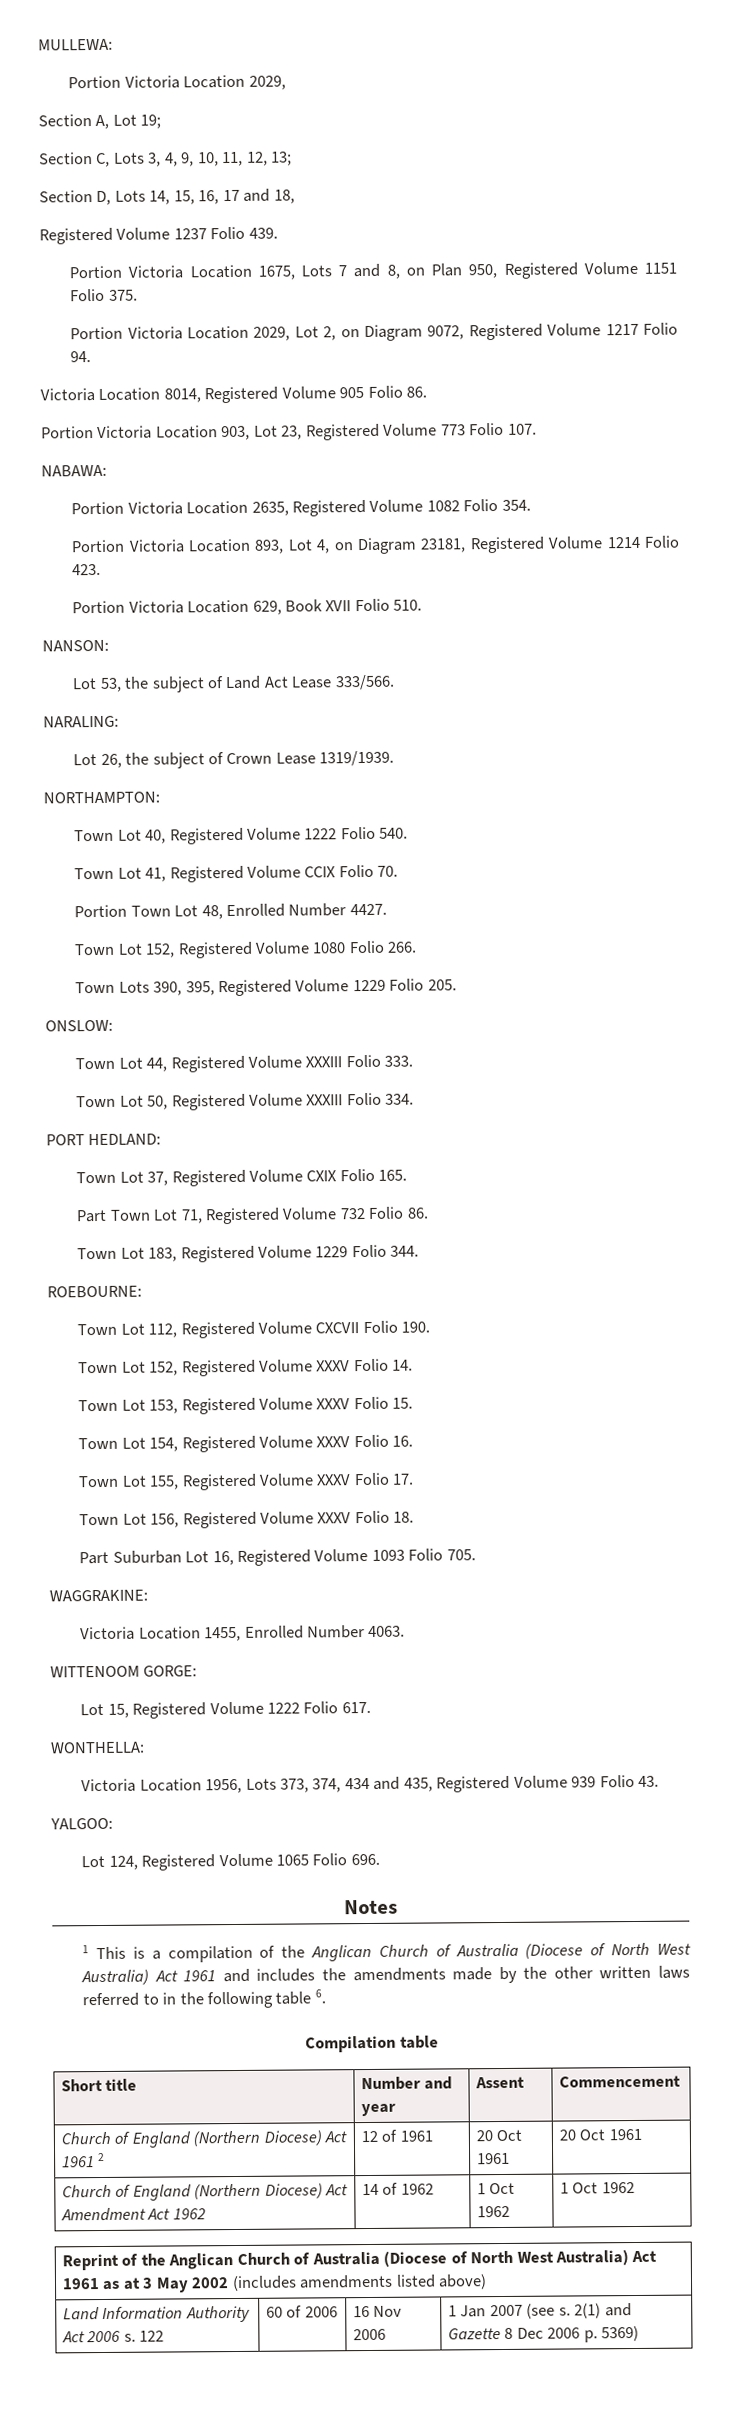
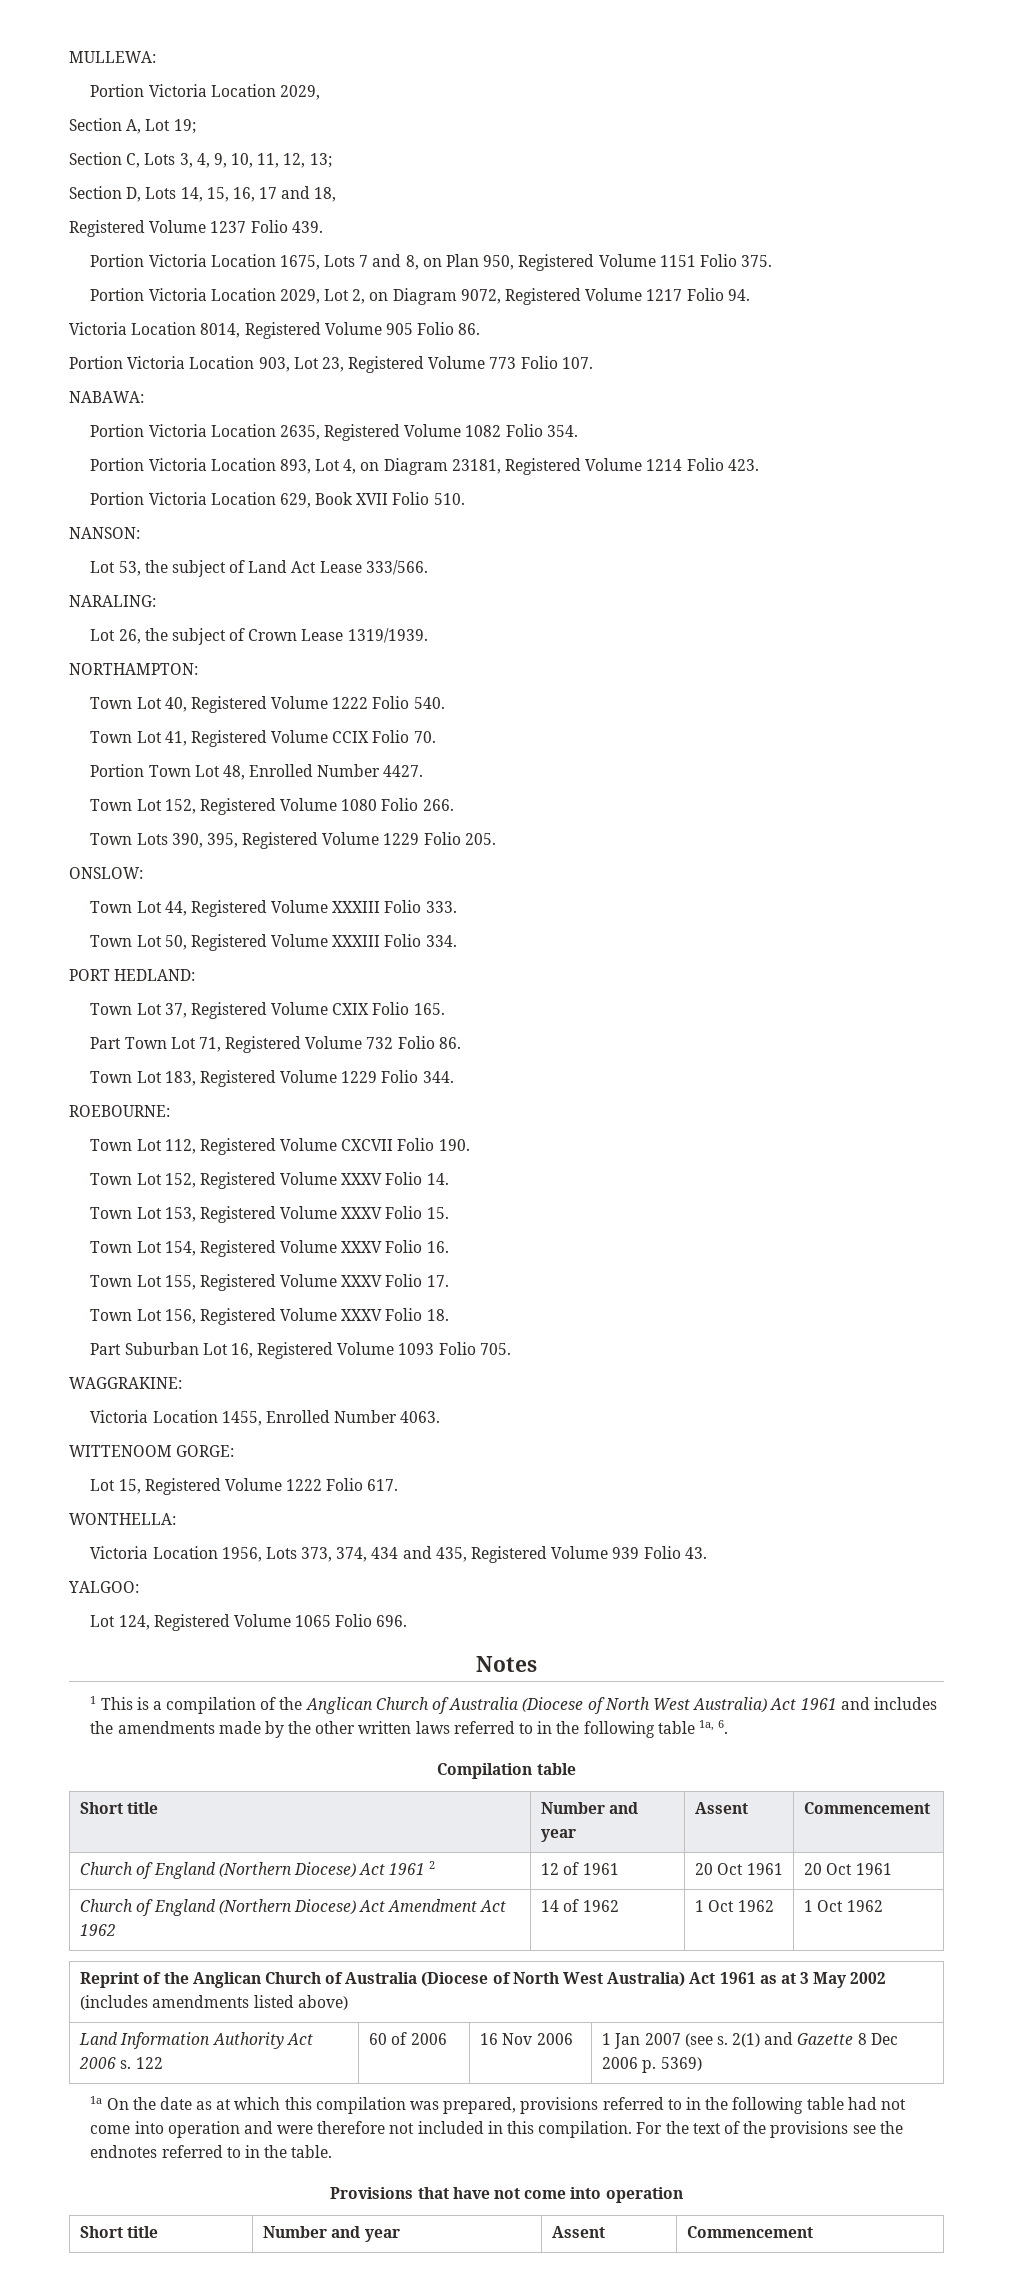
- 1 This is a compilation of the Anglican Church of Australia (Diocese of North West Australia) Act 1961 and includes the amendments made by the other written laws referred to in the following table 6.
+ 1 This is a compilation of the Anglican Church of Australia (Diocese of North West Australia) Act 1961 and includes the amendments made by the other written laws referred to in the following table 1a, 6.
+ 1a On the date as at which this compilation was prepared, provisions referred to in the following table had not come into operation and were therefore not included in this compilation. For the text of the provisions see the endnotes referred to in the table.
+ Provisions that have not come into operation
+ Short title | Number and year | Assent | Commencement

